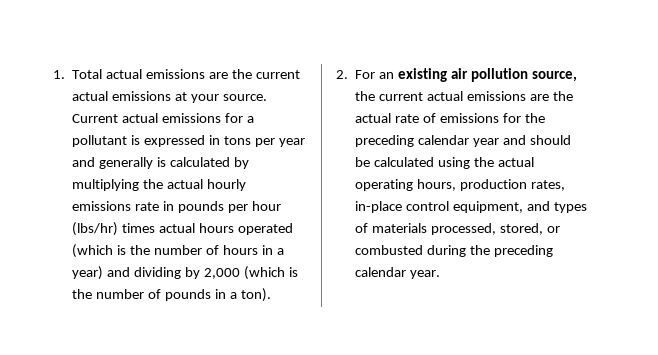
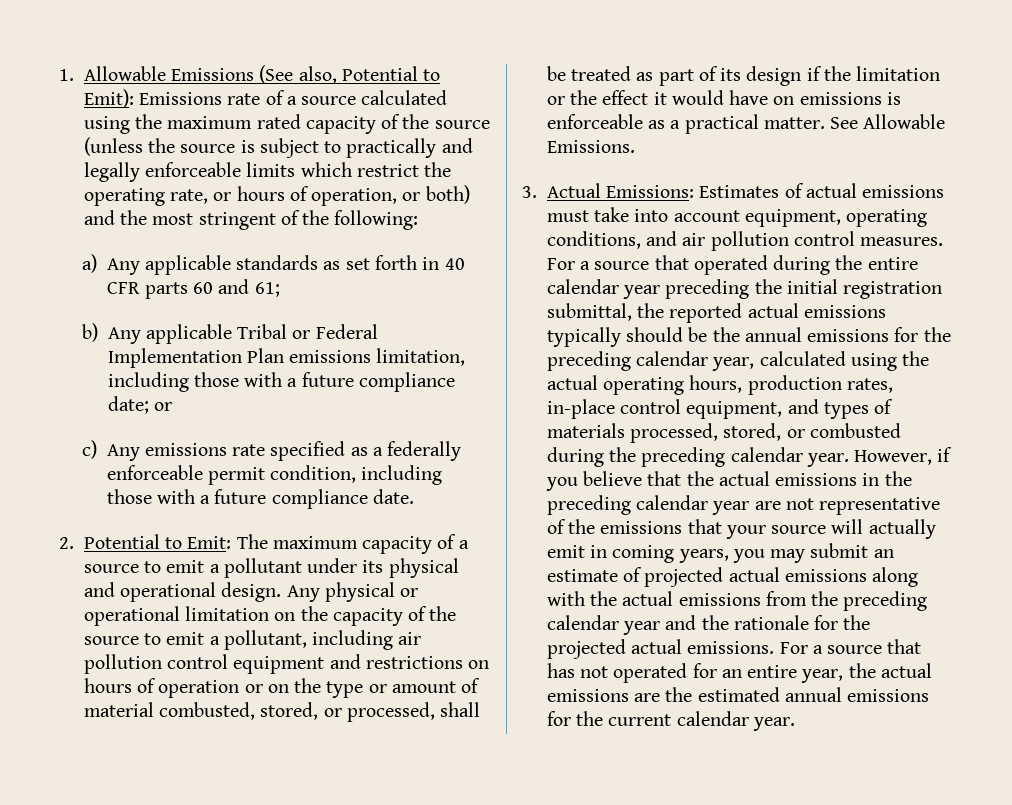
- 1. Total actual emissions are the current actual emissions at your source. Current actual emissions for a pollutant is expressed in tons per year and generally is calculated by multiplying the actual hourly emissions rate in pounds per hour (lbs/hr) times actual hours operated (which is the number of hours in a year) and dividing by 2,000 (which is the number of pounds in a ton).
- 2. For an existing air pollution source, the current actual emissions are the actual rate of emissions for the preceding calendar year and should be calculated using the actual operating hours, production rates, in-place control equipment, and types of materials processed, stored, or combusted during the preceding calendar year.
+ 1. Allowable Emissions (See also, Potential to Emit): Emissions rate of a source calculated using the maximum rated capacity of the source (unless the source is subject to practically and legally enforceable limits which restrict the operating rate, or hours of operation, or both) and the most stringent of the following:
+ a) Any applicable standards as set forth in 40 CFR parts 60 and 61;
+ b) Any applicable Tribal or Federal Implementation Plan emissions limitation, including those with a future compliance date; or
+ c) Any emissions rate specified as a federally enforceable permit condition, including those with a future compliance date.
+ 2. Potential to Emit: The maximum capacity of a source to emit a pollutant under its physical and operational design. Any physical or operational limitation on the capacity of the source to emit a pollutant, including air pollution control equipment and restrictions on hours of operation or on the type or amount of material combusted, stored, or processed, shall be treated as part of its design if the limitation or the effect it would have on emissions is enforceable as a practical matter. See Allowable Emissions.
+ 3. Actual Emissions: Estimates of actual emissions must take into account equipment, operating conditions, and air pollution control measures. For a source that operated during the entire calendar year preceding the initial registration submittal, the reported actual emissions typically should be the annual emissions for the preceding calendar year, calculated using the actual operating hours, production rates, in-place control equipment, and types of materials processed, stored, or combusted during the preceding calendar year.
+ However, if you believe that the actual emissions in the preceding calendar year are not representative of the emissions that your source will actually emit in coming years, you may submit an estimate of projected actual emissions along with the actual emissions from the preceding calendar year and the rationale for the projected actual emissions. For a source that has not operated for an entire year, the actual emissions are the estimated annual emissions for the current calendar year.

